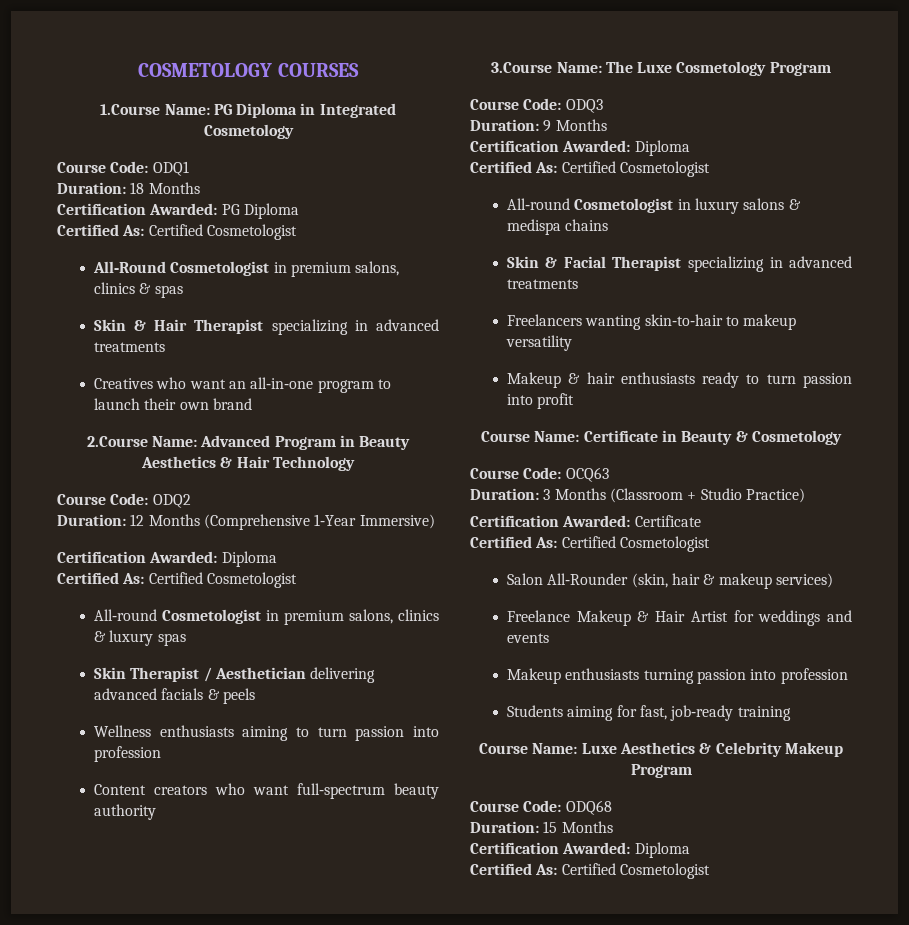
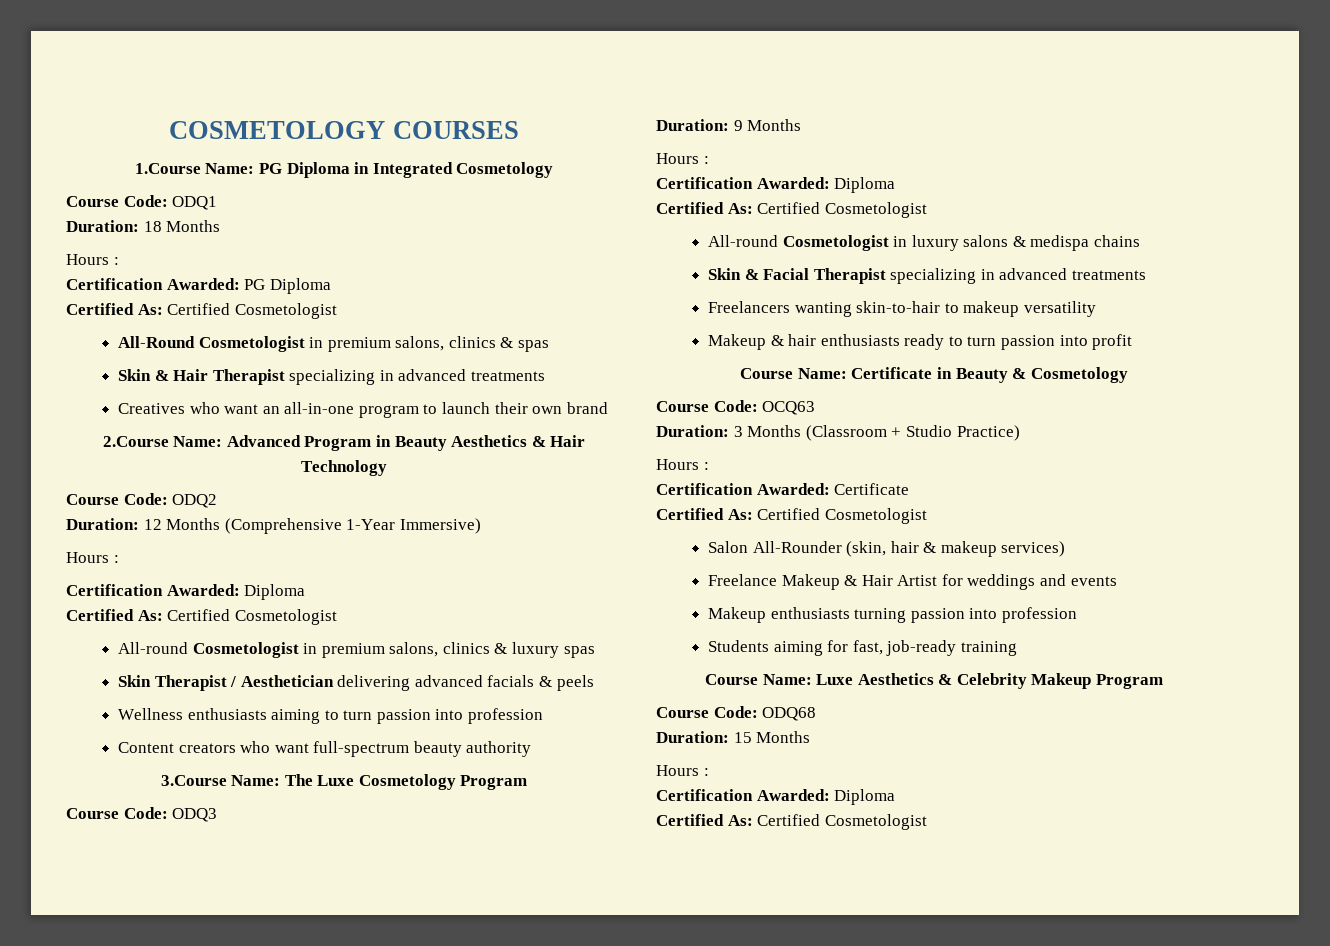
  Duration: 18 Months
+ Hours :
  Duration: 12 Months (Comprehensive 1‑Year Immersive)
+ Hours :
  Duration: 9 Months
+ Hours :
  Duration: 3 Months (Classroom + Studio Practice)
+ Hours :
  Duration: 15 Months
+ Hours :

